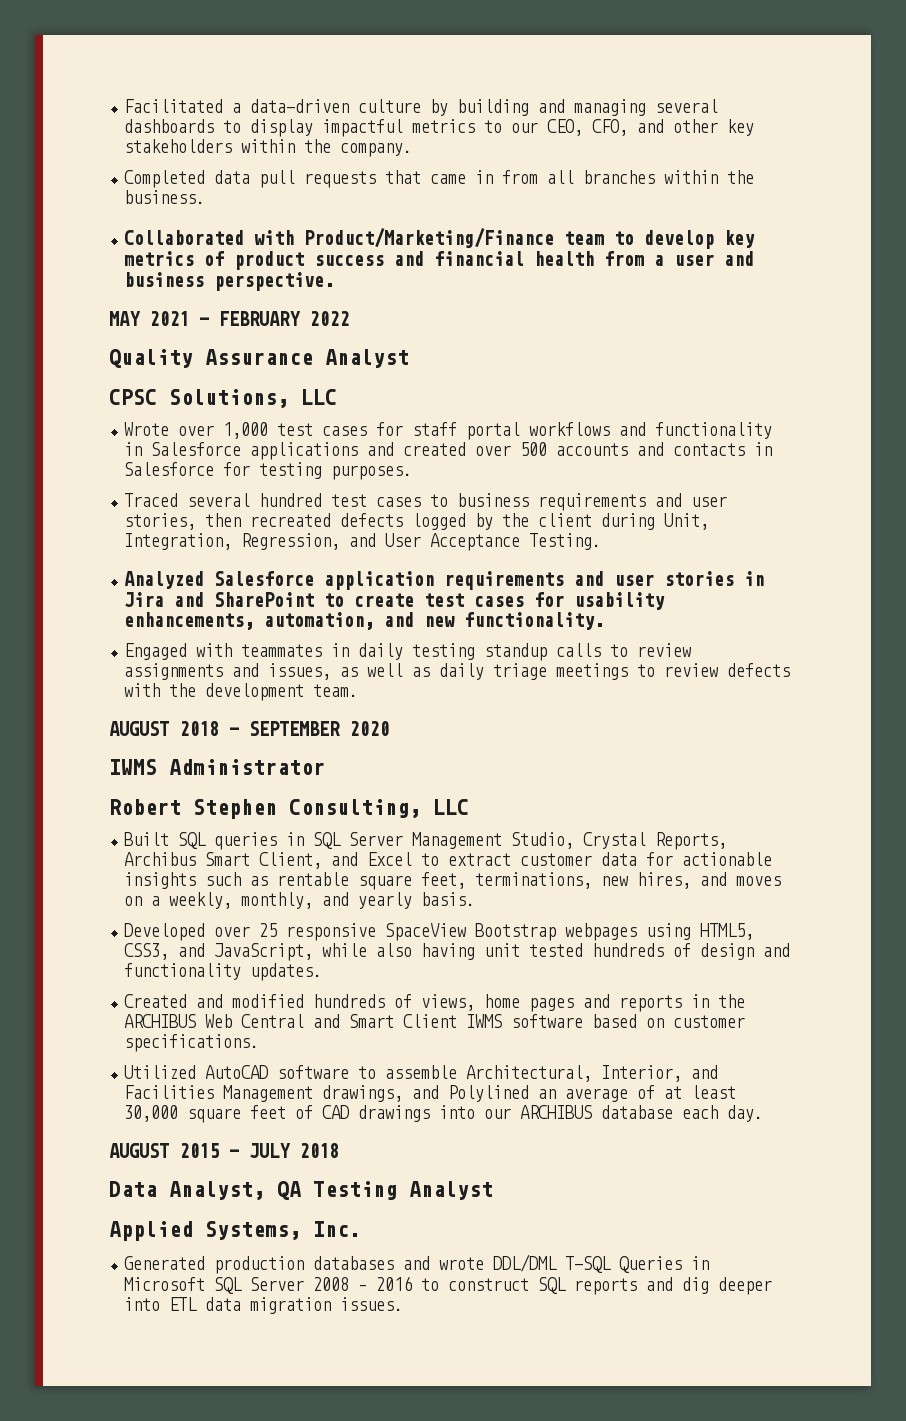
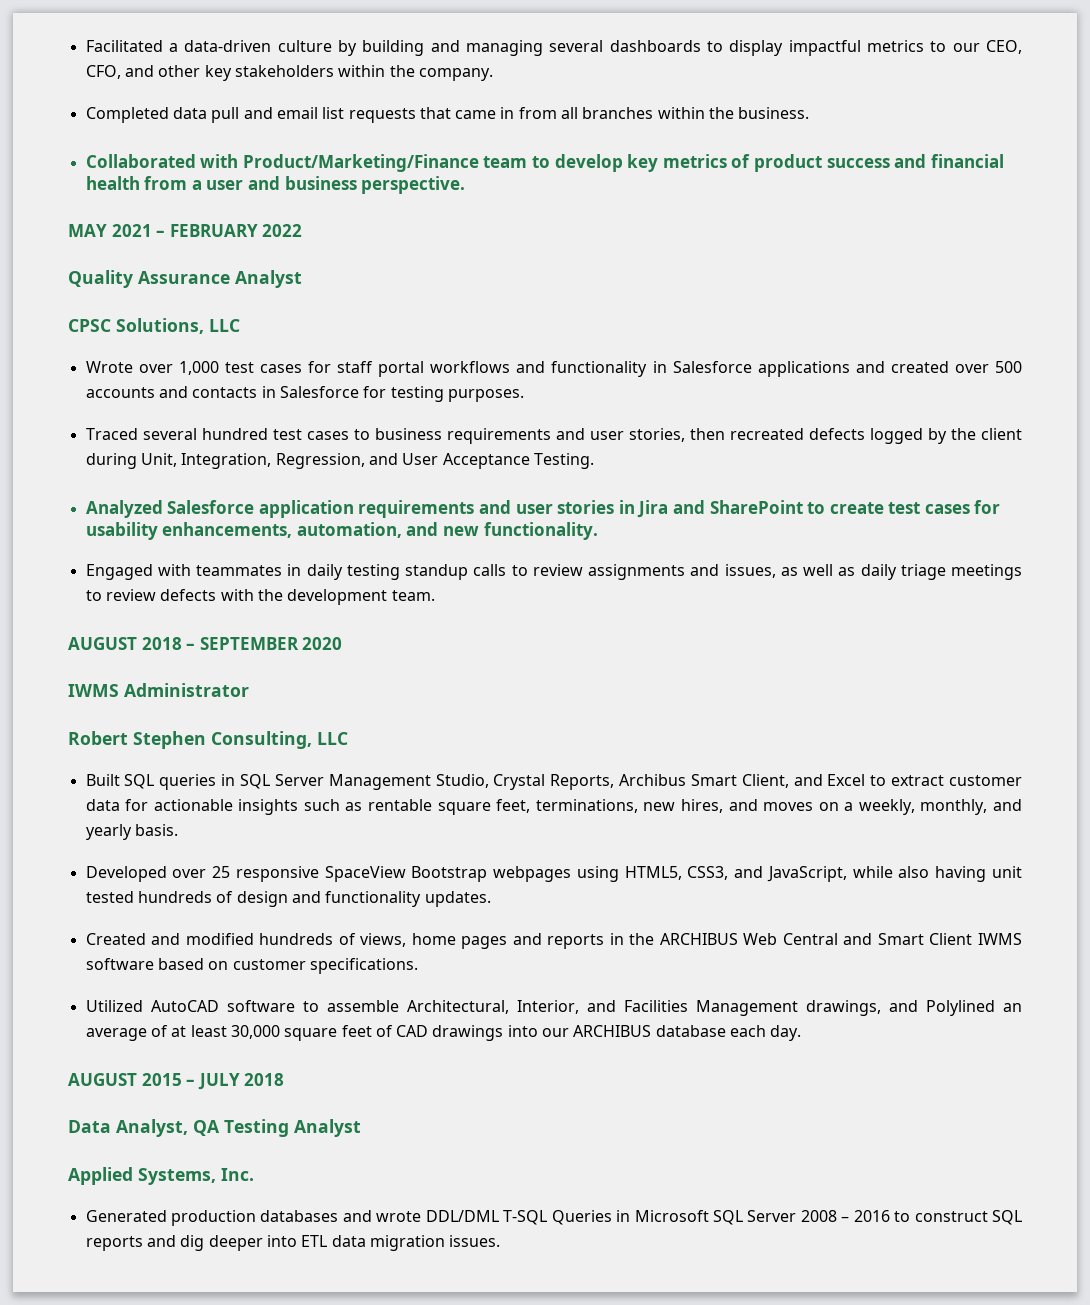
- Completed data pull requests that came in from all branches within the business.
+ Completed data pull and email list requests that came in from all branches within the business.

